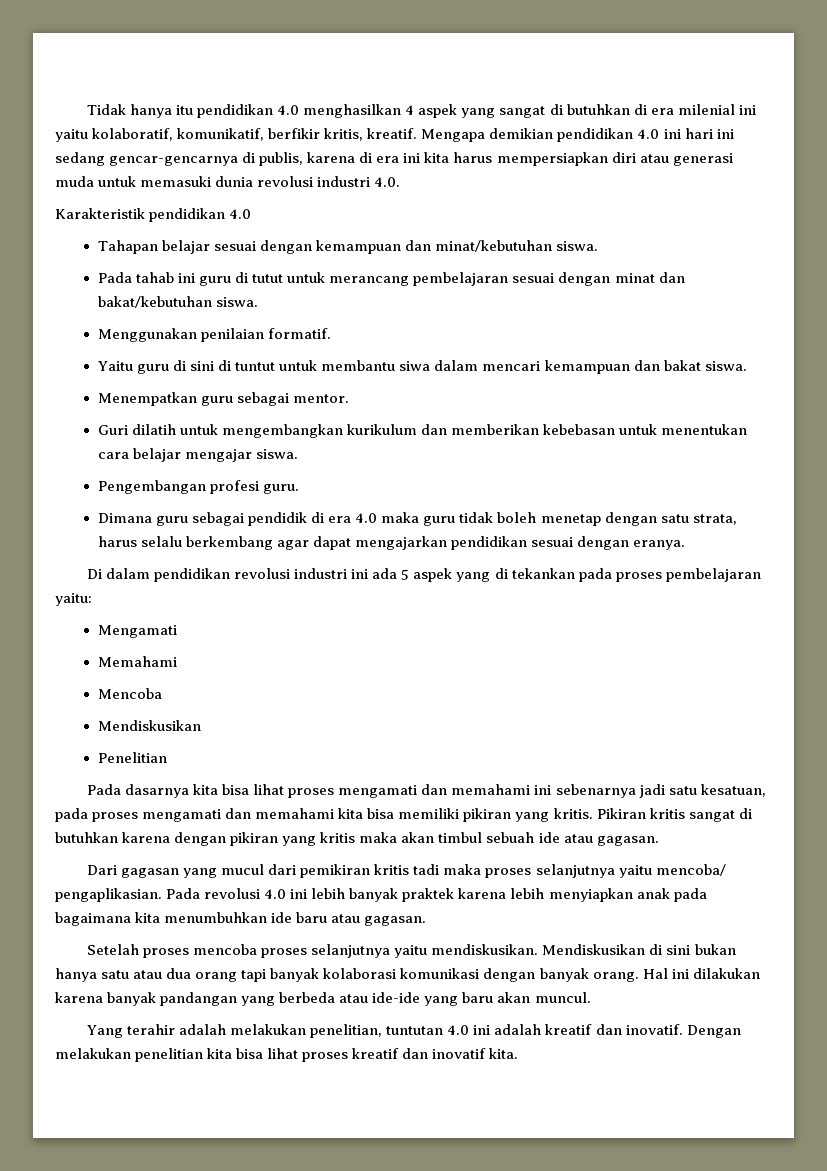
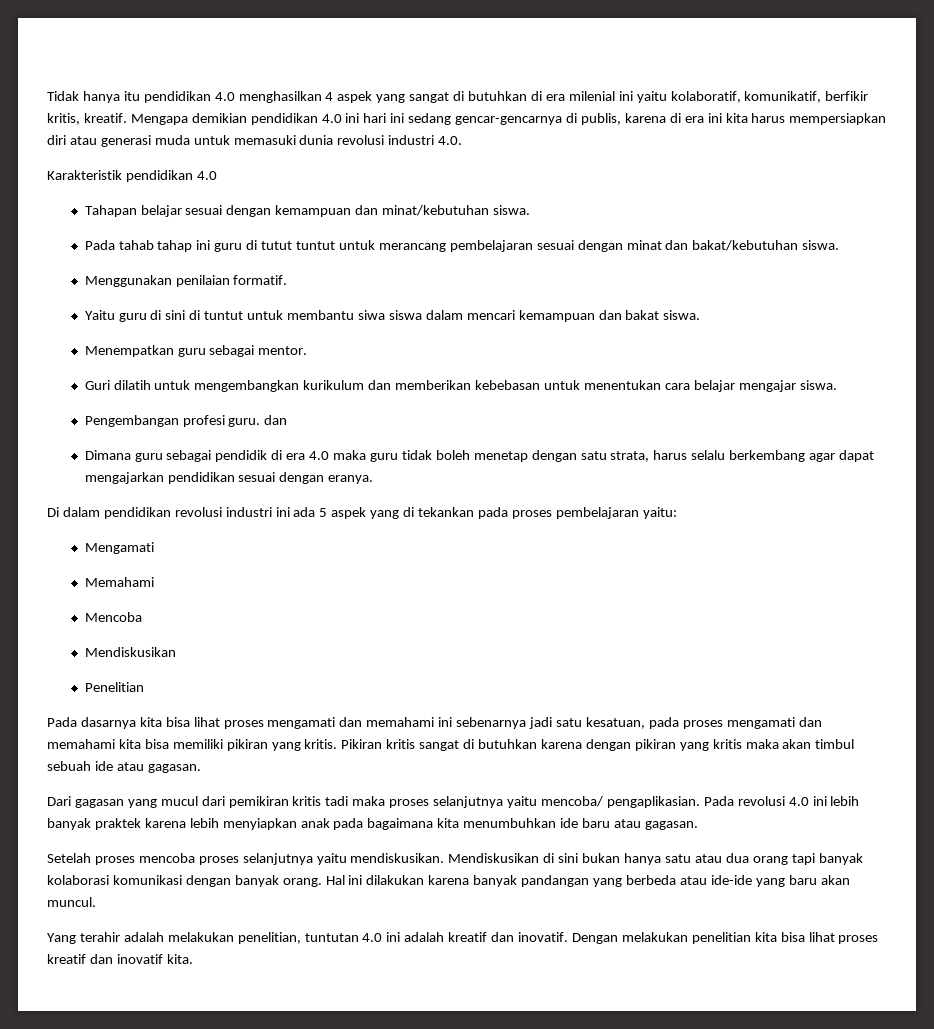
- Pada tahab ini guru di tutut untuk merancang pembelajaran sesuai dengan minat dan bakat/kebutuhan siswa.
+ Pada tahab tahap ini guru di tutut tuntut untuk merancang pembelajaran sesuai dengan minat dan bakat/kebutuhan siswa.
- Yaitu guru di sini di tuntut untuk membantu siwa dalam mencari kemampuan dan bakat siswa.
+ Yaitu guru di sini di tuntut untuk membantu siwa siswa dalam mencari kemampuan dan bakat siswa.
- Pengembangan profesi guru.
+ Pengembangan profesi guru. dan

